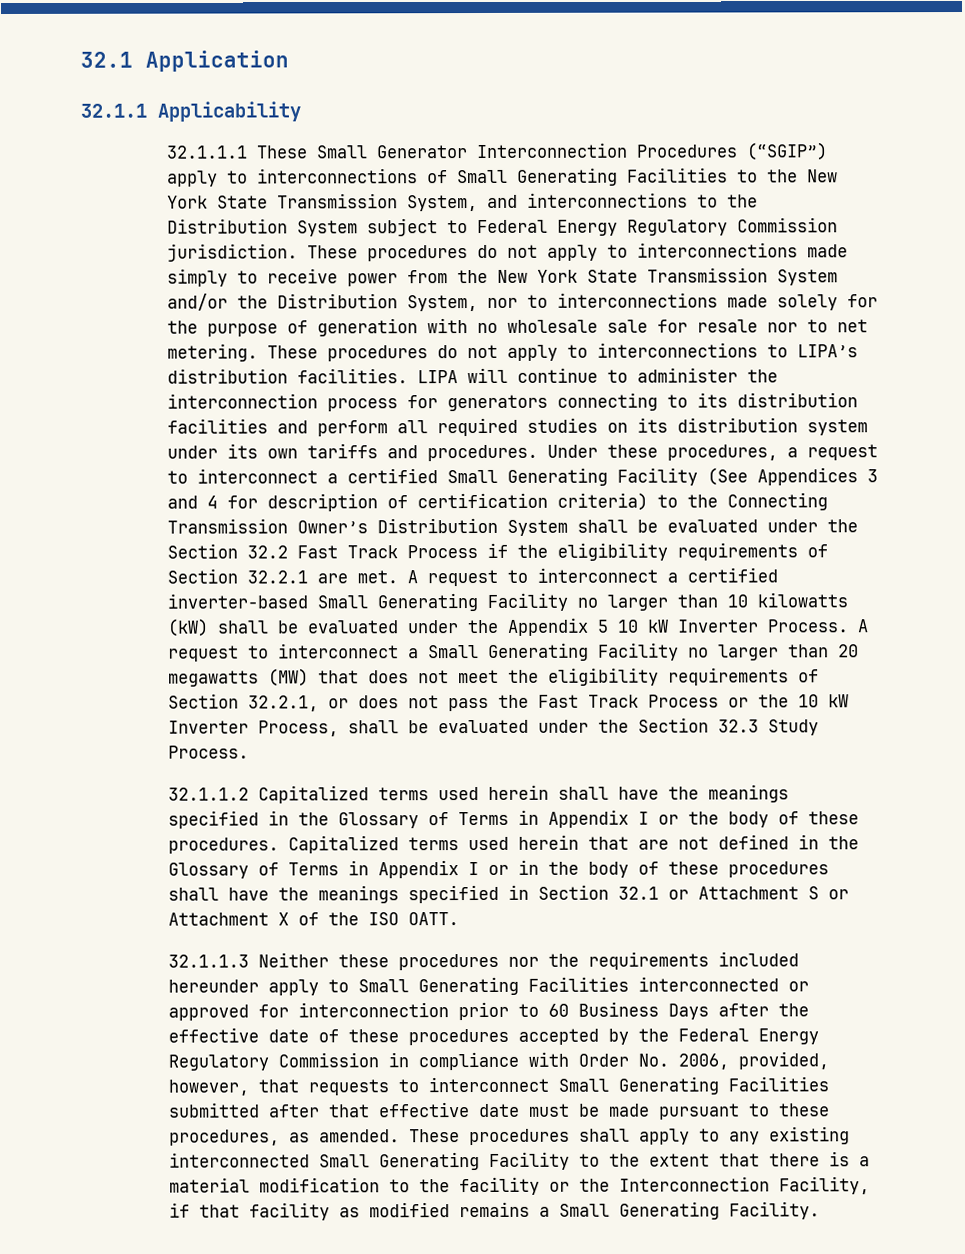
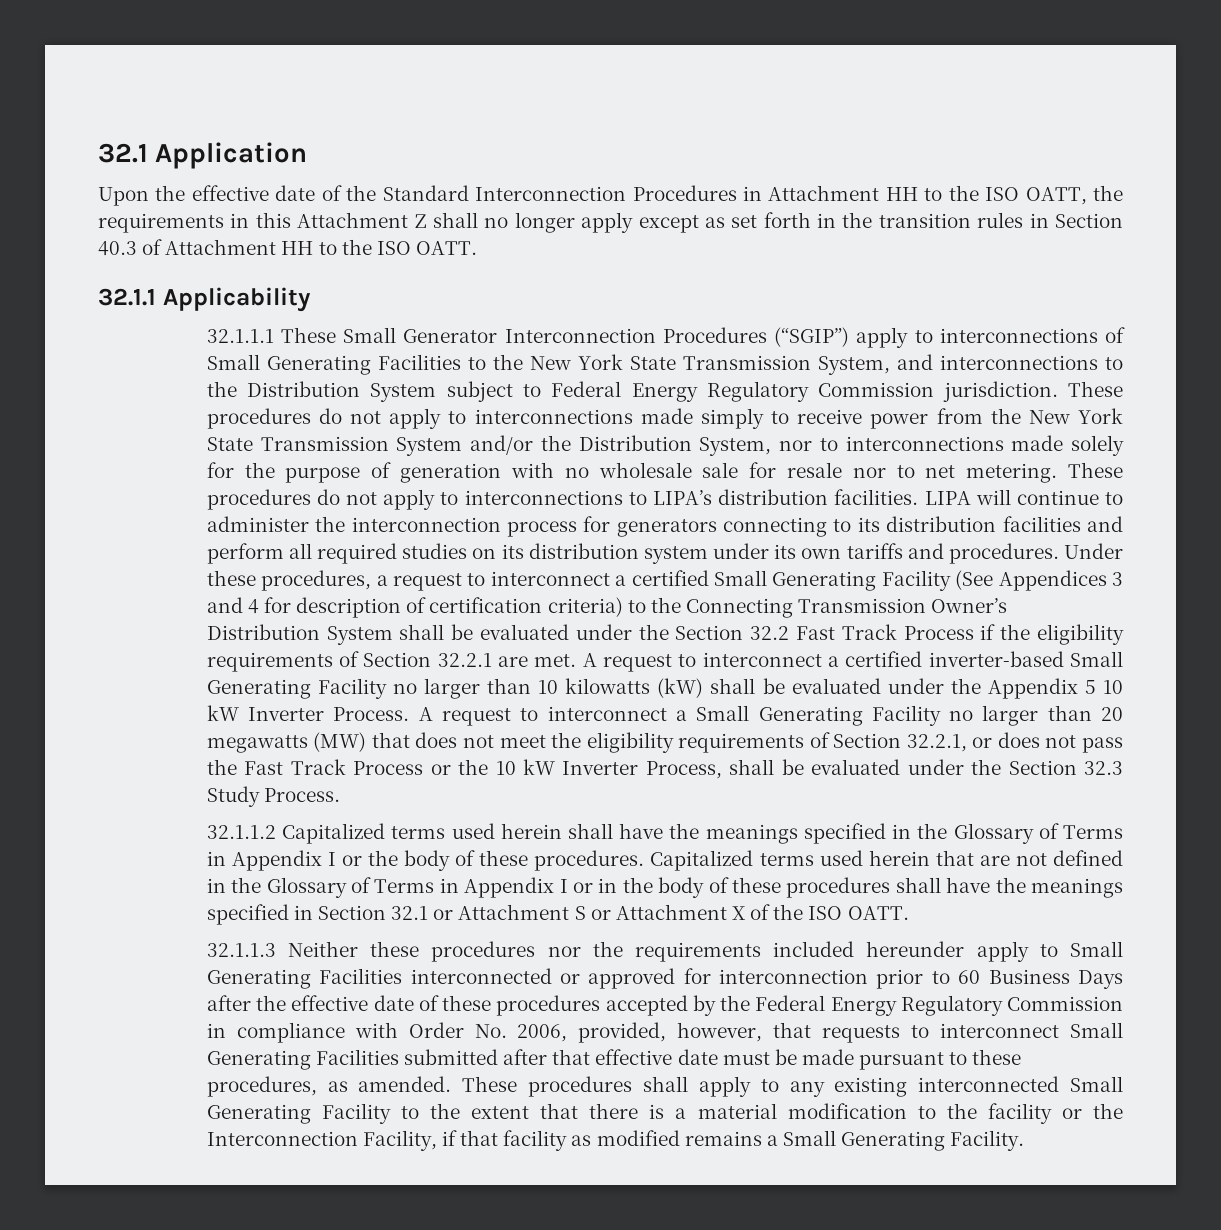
+ Upon the effective date of the Standard Interconnection Procedures in Attachment HH to the ISO OATT, the requirements in this Attachment Z shall no longer apply except as set forth in the transition rules in Section 40.3 of Attachment HH to the ISO OATT.

